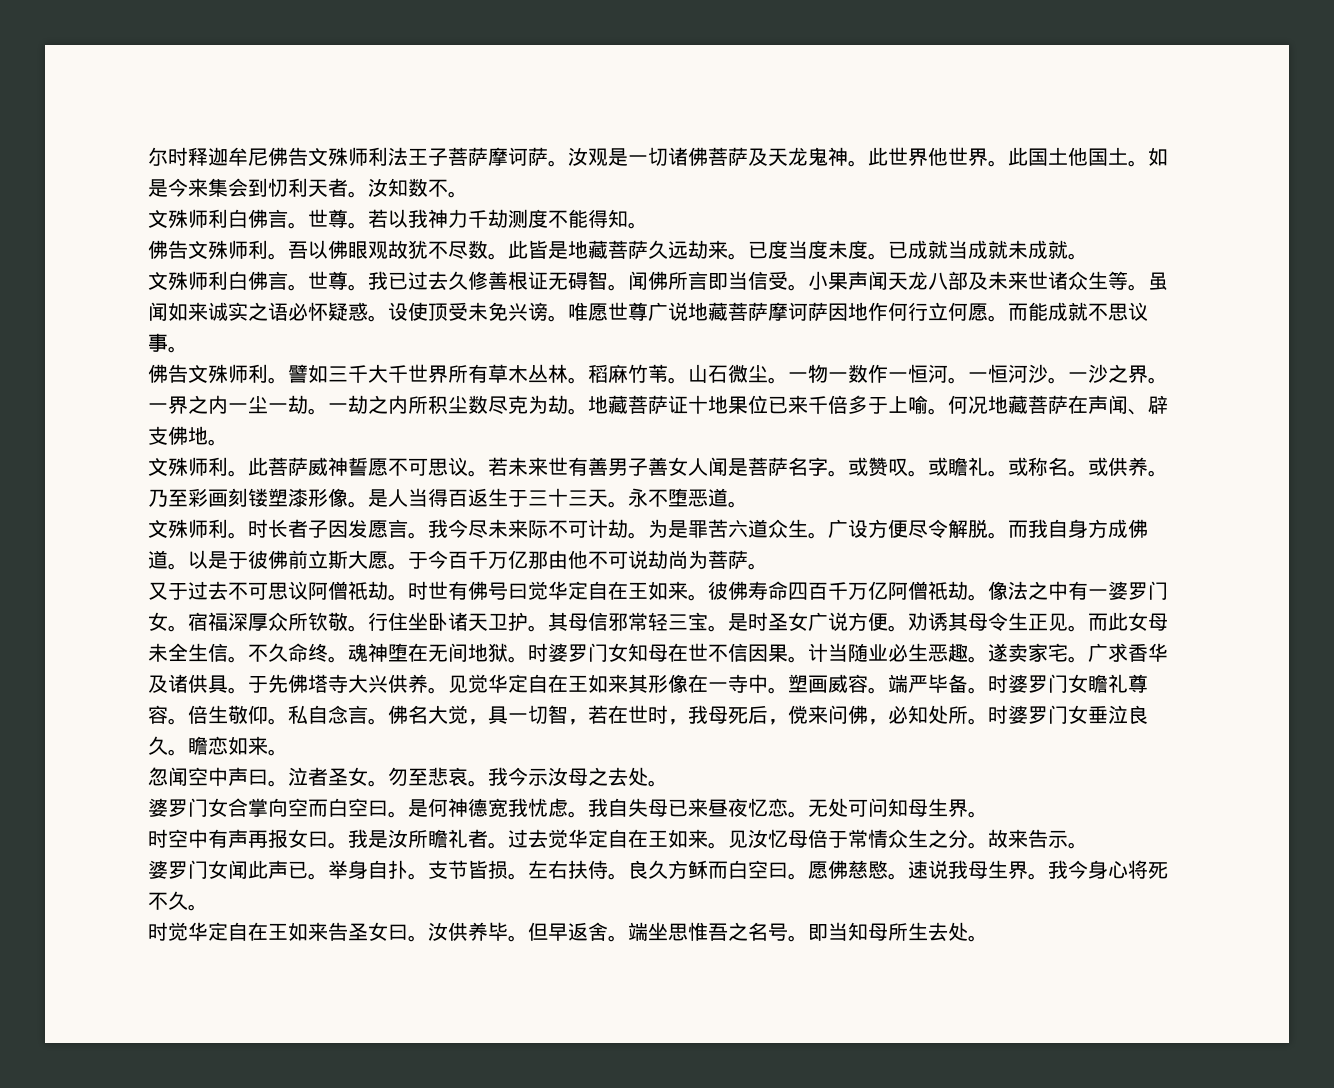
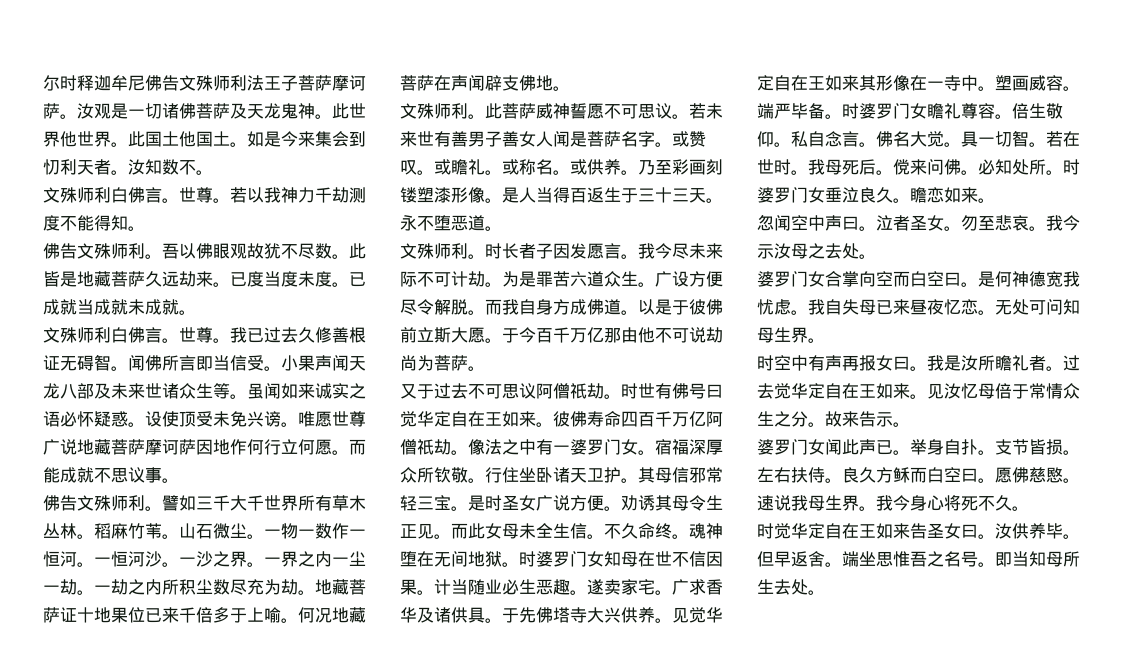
- 一劫之内所积尘数尽克为劫。
+ 一劫之内所积尘数尽充为劫。
- 何况地藏菩萨在声闻、辟支佛地。
+ 何况地藏菩萨在声闻辟支佛地。
- 佛名大觉，具一切智，若在世时，我母死后，傥来问佛，必知处所。
+ 佛名大觉。具一切智。若在世时。我母死后。傥来问佛。必知处所。

